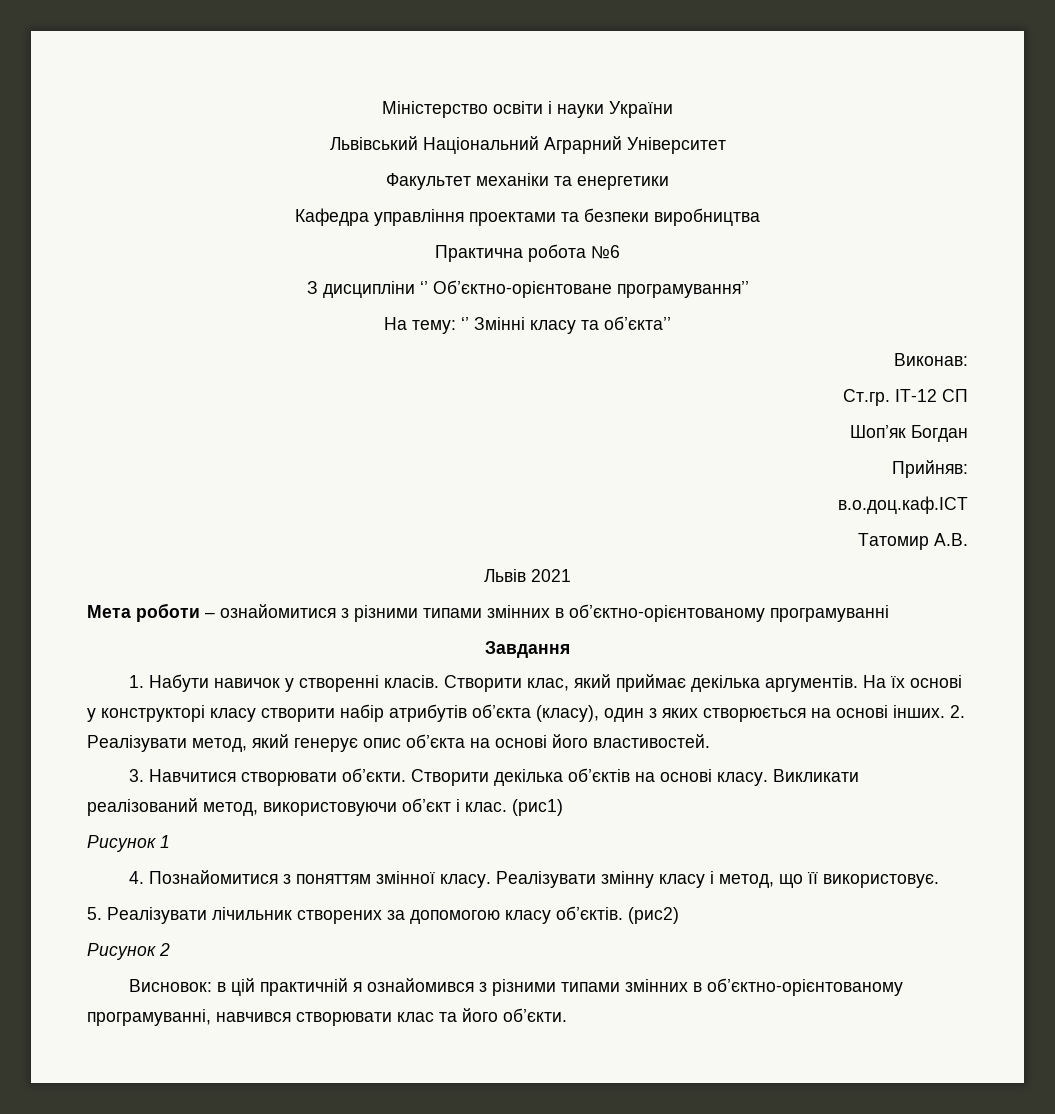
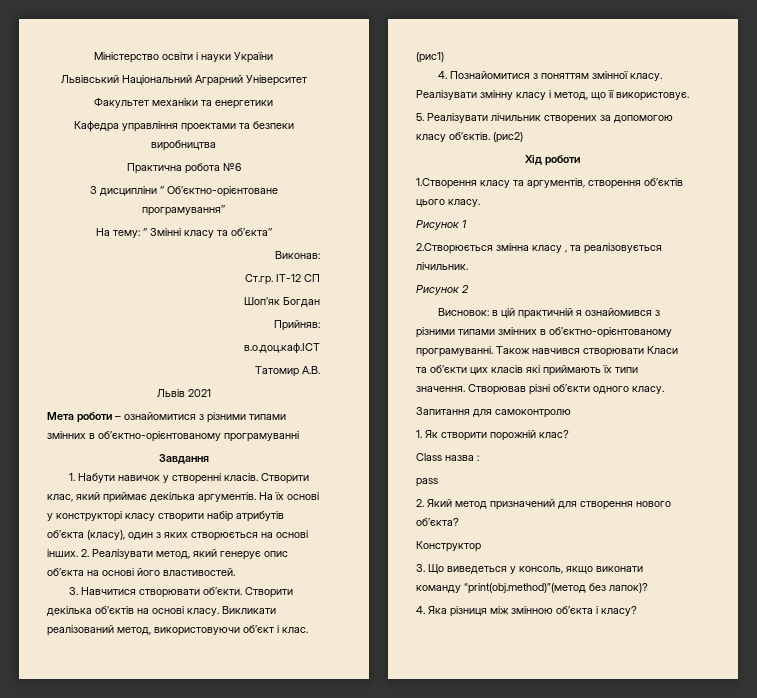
- Рисунок 1
+ Хід роботи
+ 1.Створення класу та аргументів, створення об’єктів цього класу.
+ Рисунок 1
+ 2.Створюється змінна класу , та реалізовується лічильник.
- Висновок: в цій практичній я ознайомився з різними типами змінних в об’єктно-орієнтованому програмуванні, навчився створювати клас та його об’єкти.
+ Висновок: в цій практичній я ознайомився з різними типами змінних в об’єктно-орієнтованому програмуванні. Також навчився створювати Класи та об’єкти цих класів які приймають їх типи значення. Створював різні об’єкти одного класу.
+ Запитання для самоконтролю
+ 1. Як створити порожній клас?
+ Class назва :
+ pass
+ 2. Який метод призначений для створення нового об’єкта?
+ Конструктор
+ 3. Що виведеться у консоль, якщо виконати команду “print(obj.method)”(метод без лапок)?
+ 4. Яка різниця між змінною об’єкта і класу?

